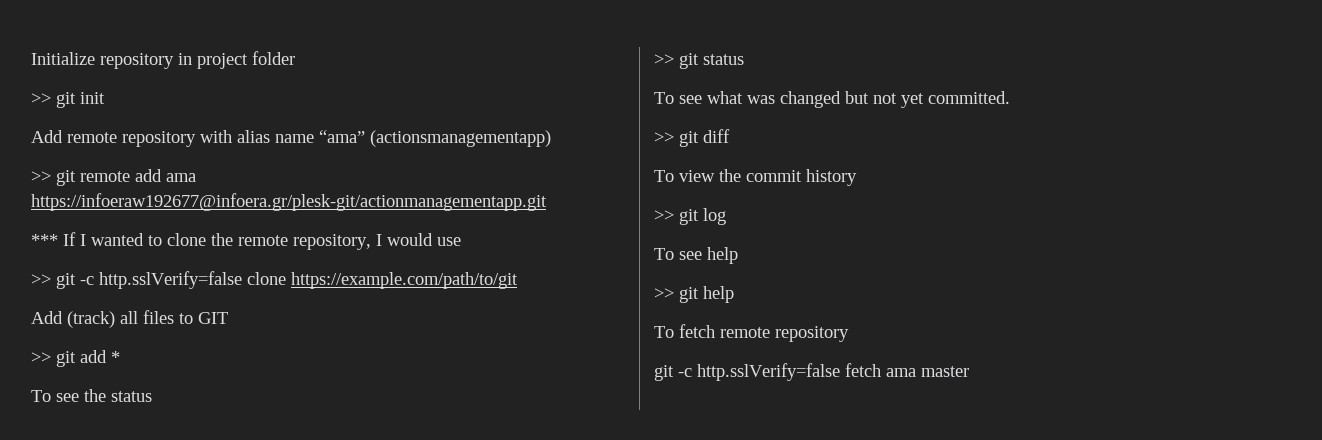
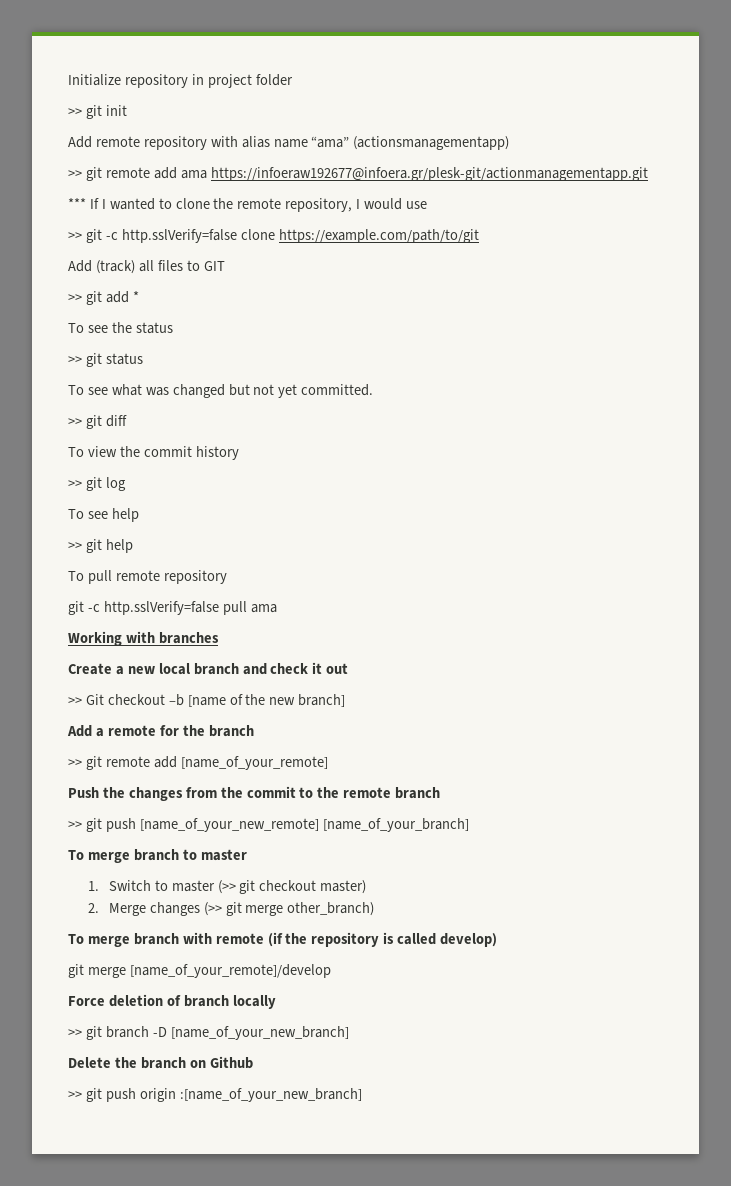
- To fetch remote repository
+ To pull remote repository
- git -c http.sslVerify=false fetch ama master
+ git -c http.sslVerify=false pull ama
+ Working with branches
+ Create a new local branch and check it out
+ >> Git checkout –b [name of the new branch]
+ Add a remote for the branch
+ >> git remote add [name_of_your_remote]
+ Push the changes from the commit to the remote branch
+ >> git push [name_of_your_new_remote] [name_of_your_branch]
+ To merge branch to master
+ 1. Switch to master (>> git checkout master)
+ 2. Merge changes (>> git merge other_branch)
+ To merge branch with remote (if the repository is called develop)
+ git merge [name_of_your_remote]/develop
+ Force deletion of branch locally
+ >> git branch -D [name_of_your_new_branch]
+ Delete the branch on Github
+ >> git push origin :[name_of_your_new_branch]

